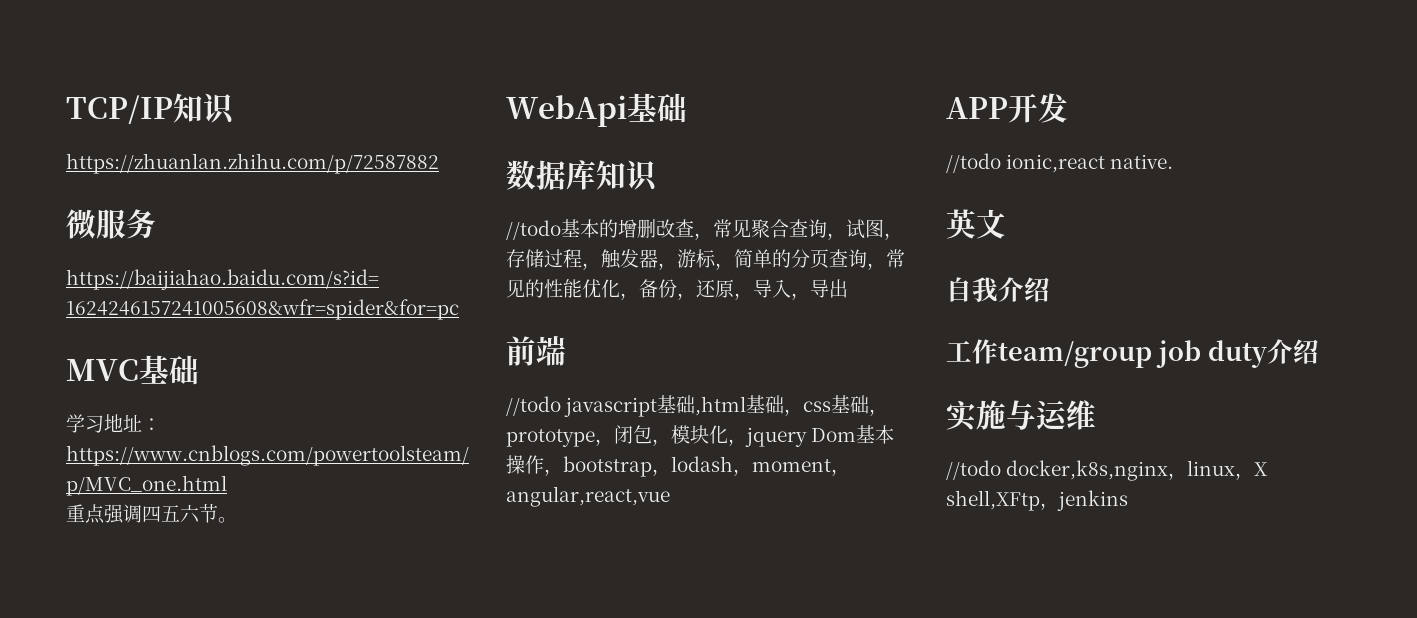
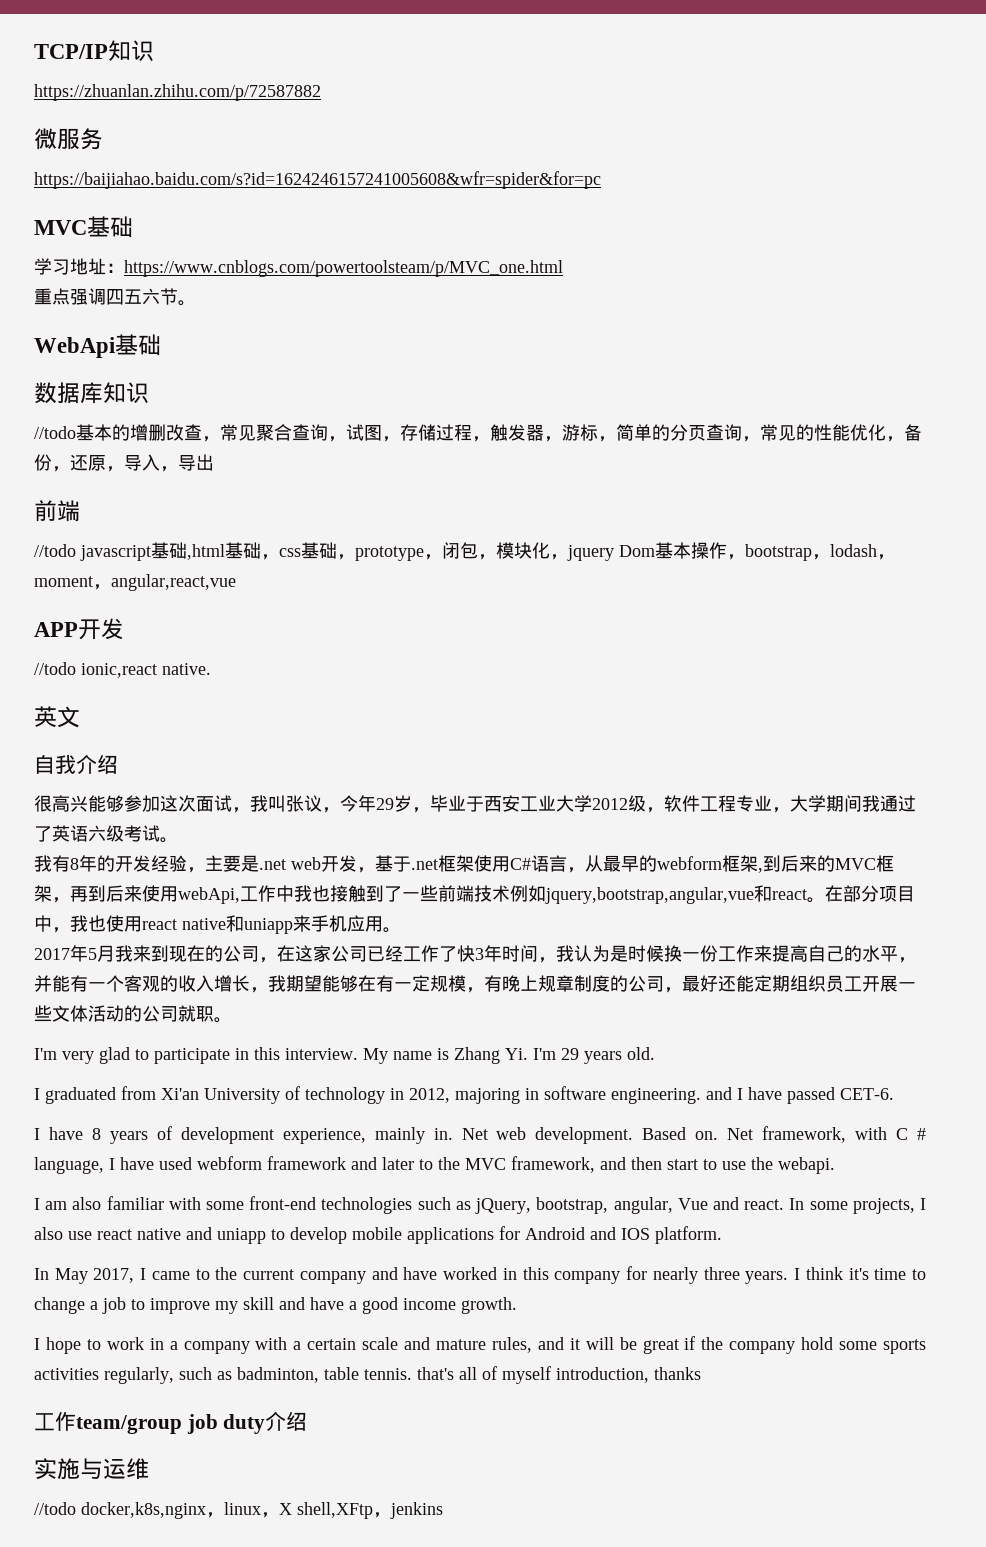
+ 很高兴能够参加这次面试，我叫张议，今年29岁，毕业于西安工业大学2012级，软件工程专业，大学期间我通过了英语六级考试。
+ 我有8年的开发经验，主要是.net web开发，基于.net框架使用C#语言，从最早的webform框架,到后来的MVC框架，再到后来使用webApi,工作中我也接触到了一些前端技术例如jquery,bootstrap,angular,vue和react。在部分项目中，我也使用react native和uniapp来手机应用。
+ 2017年5月我来到现在的公司，在这家公司已经工作了快3年时间，我认为是时候换一份工作来提高自己的水平，并能有一个客观的收入增长，我期望能够在有一定规模，有晚上规章制度的公司，最好还能定期组织员工开展一些文体活动的公司就职。
+ I'm very glad to participate in this interview. My name is Zhang Yi. I'm 29 years old.
+ I graduated from Xi'an University of technology in 2012, majoring in software engineering. and I have passed CET-6.
+ I have 8 years of development experience, mainly in. Net web development. Based on. Net framework, with C # language, I have used webform framework and later to the MVC framework, and then start to use the webapi.
+ I am also familiar with some front-end technologies such as jQuery, bootstrap, angular, Vue and react. In some projects, I also use react native and uniapp to develop mobile applications for Android and IOS platform.
+ In May 2017, I came to the current company and have worked in this company for nearly three years. I think it's time to change a job to improve my skill and have a good income growth.
+ I hope to work in a company with a certain scale and mature rules, and it will be great if the company hold some sports activities regularly, such as badminton, table tennis. that's all of myself introduction, thanks

